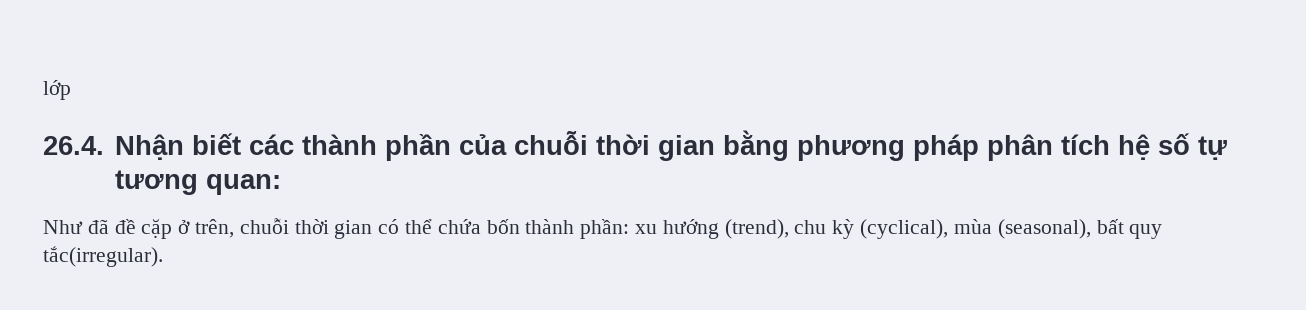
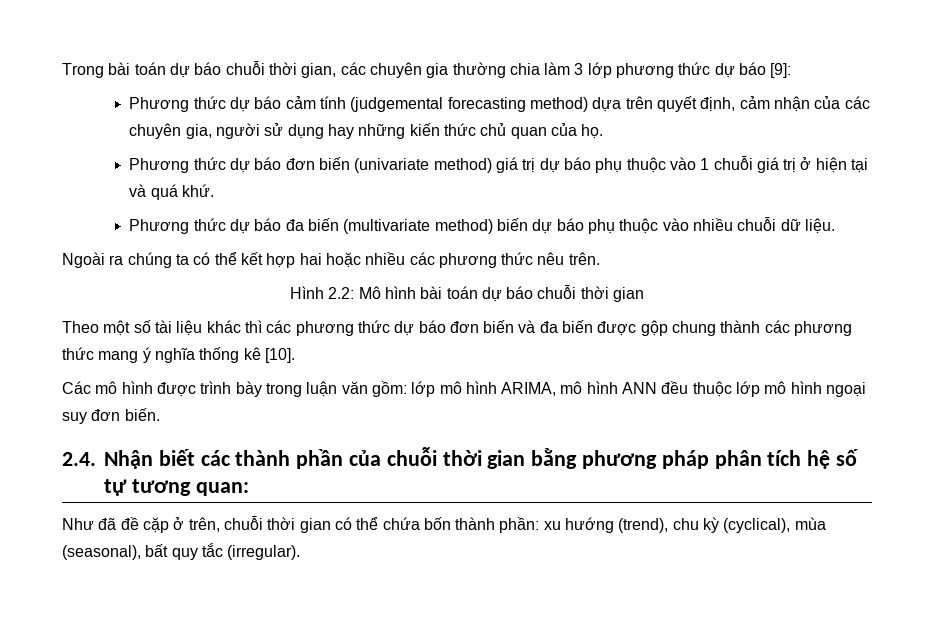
- lớp
- 26.4. Nhận biết các thành phần của chuỗi thời gian bằng phương pháp phân tích hệ số tự tương quan:
+ Trong bài toán dự báo chuỗi thời gian, các chuyên gia thường chia làm 3 lớp phương thức dự báo [9]:
+ Phương thức dự báo cảm tính (judgemental forecasting method) dựa trên quyết định, cảm nhận của các chuyên gia, người sử dụng hay những kiến thức chủ quan của họ.
+ Phương thức dự báo đơn biến (univariate method) giá trị dự báo phụ thuộc vào 1 chuỗi giá trị ở hiện tại và quá khứ.
+ Phương thức dự báo đa biến (multivariate method) biến dự báo phụ thuộc vào nhiều chuỗi dữ liệu.
+ Ngoài ra chúng ta có thể kết hợp hai hoặc nhiều các phương thức nêu trên.
+ Hình 2.2: Mô hình bài toán dự báo chuỗi thời gian
+ Theo một số tài liệu khác thì các phương thức dự báo đơn biến và đa biến được gộp chung thành các phương thức mang ý nghĩa thống kê [10].
+ Các mô hình được trình bày trong luận văn gồm: lớp mô hình ARIMA, mô hình ANN đều thuộc lớp mô hình ngoại suy đơn biến.
+ 2.4. Nhận biết các thành phần của chuỗi thời gian bằng phương pháp phân tích hệ số tự tương quan:
- Như đã đề cặp ở trên, chuỗi thời gian có thể chứa bốn thành phần: xu hướng (trend), chu kỳ (cyclical), mùa (seasonal), bất quy tắc(irregular).
+ Như đã đề cặp ở trên, chuỗi thời gian có thể chứa bốn thành phần: xu hướng (trend), chu kỳ (cyclical), mùa (seasonal), bất quy tắc (irregular).

